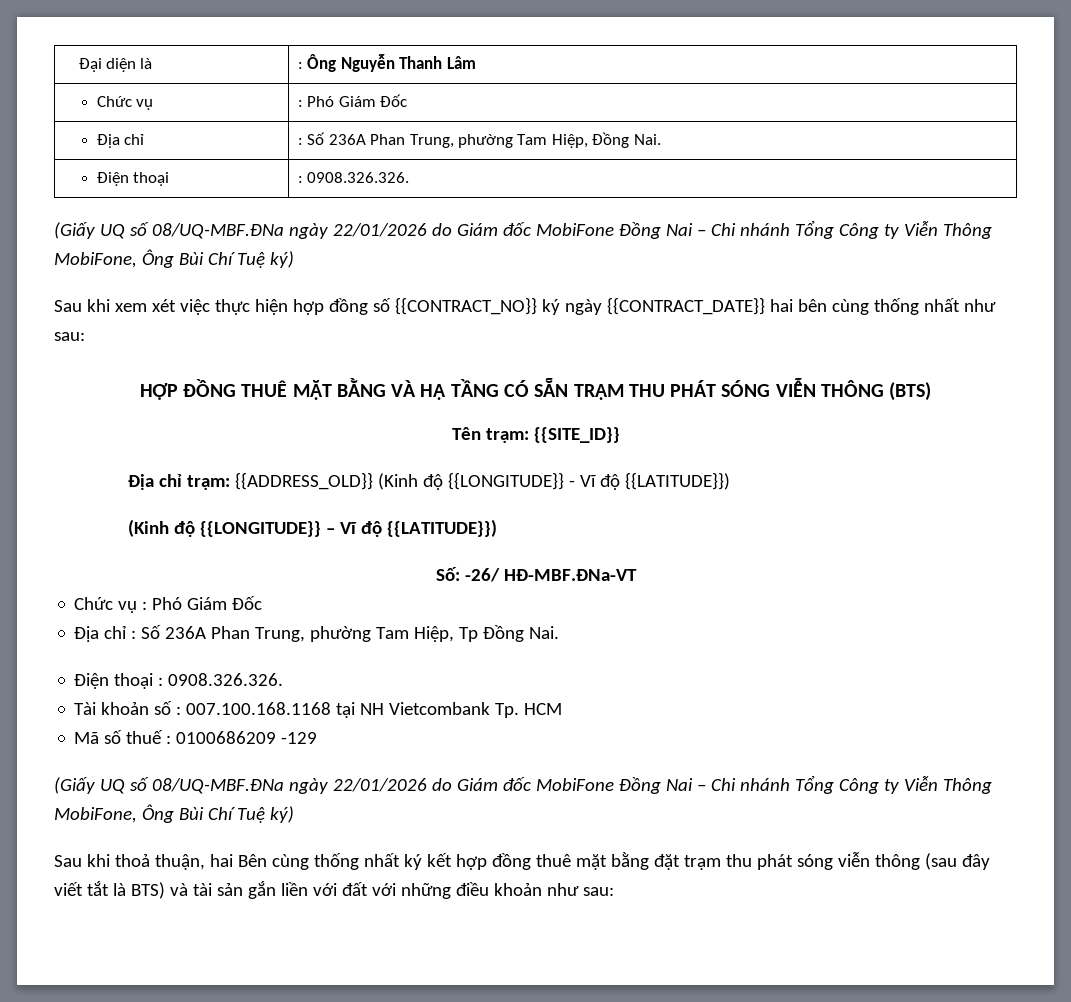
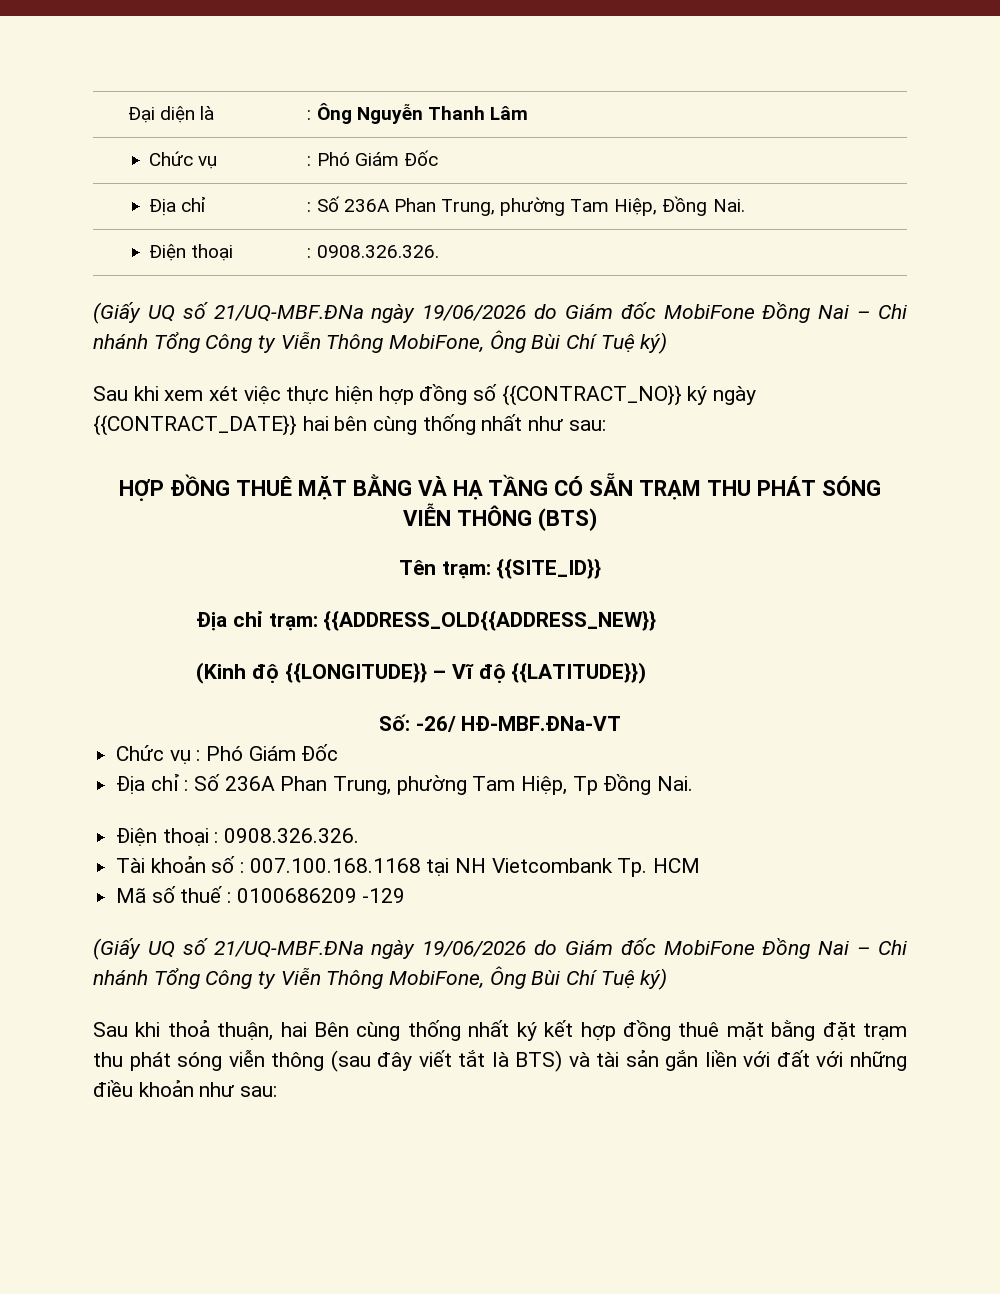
  Điện thoại | : 0908.326.326.
- (Giấy UQ số 08/UQ-MBF.ĐNa ngày 22/01/2026 do Giám đốc MobiFone Đồng Nai – Chi nhánh Tổng Công ty Viễn Thông MobiFone, Ông Bùi Chí Tuệ ký)
+ (Giấy UQ số 21/UQ-MBF.ĐNa ngày 19/06/2026 do Giám đốc MobiFone Đồng Nai – Chi nhánh Tổng Công ty Viễn Thông MobiFone, Ông Bùi Chí Tuệ ký)
- Địa chỉ trạm: {{ADDRESS_OLD}} (Kinh độ {{LONGITUDE}} - Vĩ độ {{LATITUDE}})
+ Địa chỉ trạm: {{ADDRESS_OLD{{ADDRESS_NEW}}
  Mã số thuế : 0100686209 -129
- (Giấy UQ số 08/UQ-MBF.ĐNa ngày 22/01/2026 do Giám đốc MobiFone Đồng Nai – Chi nhánh Tổng Công ty Viễn Thông MobiFone, Ông Bùi Chí Tuệ ký)
+ (Giấy UQ số 21/UQ-MBF.ĐNa ngày 19/06/2026 do Giám đốc MobiFone Đồng Nai – Chi nhánh Tổng Công ty Viễn Thông MobiFone, Ông Bùi Chí Tuệ ký)

